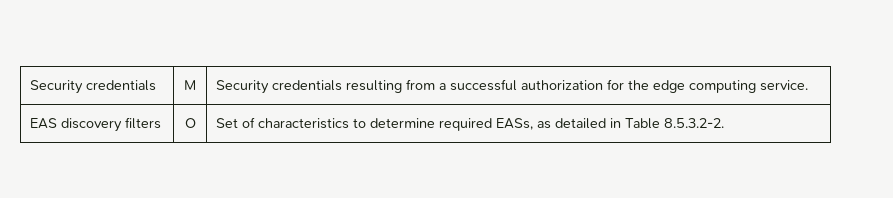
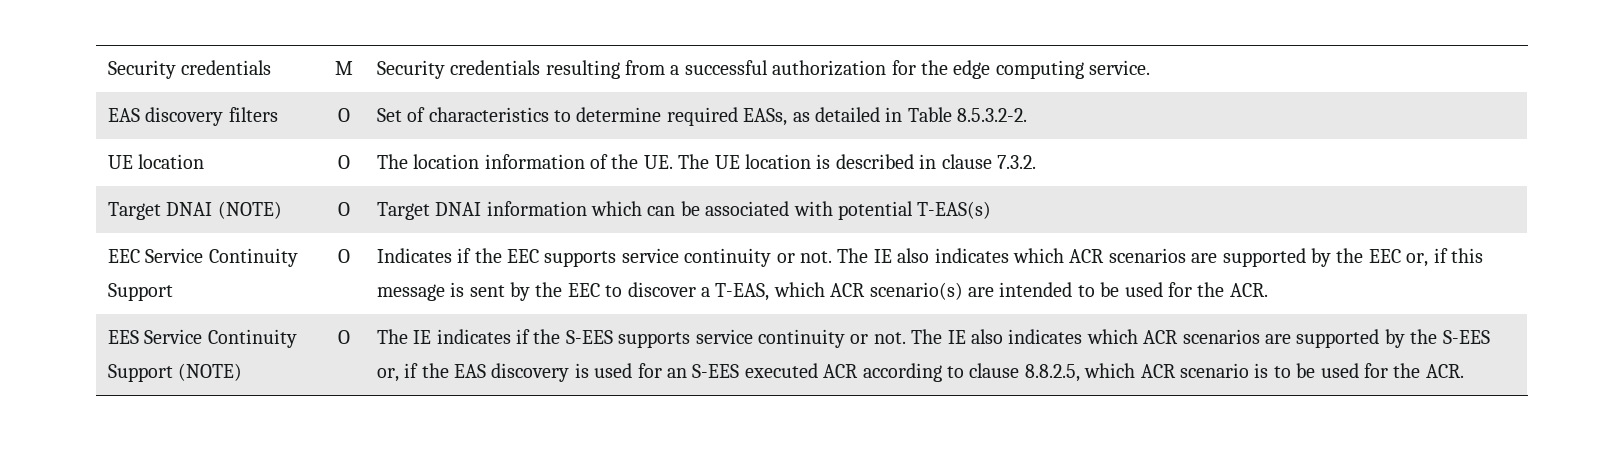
+ UE location | O | The location information of the UE. The UE location is described in clause 7.3.2.
+ Target DNAI (NOTE) | O | Target DNAI information which can be associated with potential T-EAS(s)
+ EEC Service Continuity Support | O | Indicates if the EEC supports service continuity or not. The IE also indicates which ACR scenarios are supported by the EEC or, if this message is sent by the EEC to discover a T-EAS, which ACR scenario(s) are intended to be used for the ACR.
+ EES Service Continuity Support (NOTE) | O | The IE indicates if the S-EES supports service continuity or not. The IE also indicates which ACR scenarios are supported by the S-EES or, if the EAS discovery is used for an S-EES executed ACR according to clause 8.8.2.5, which ACR scenario is to be used for the ACR.

